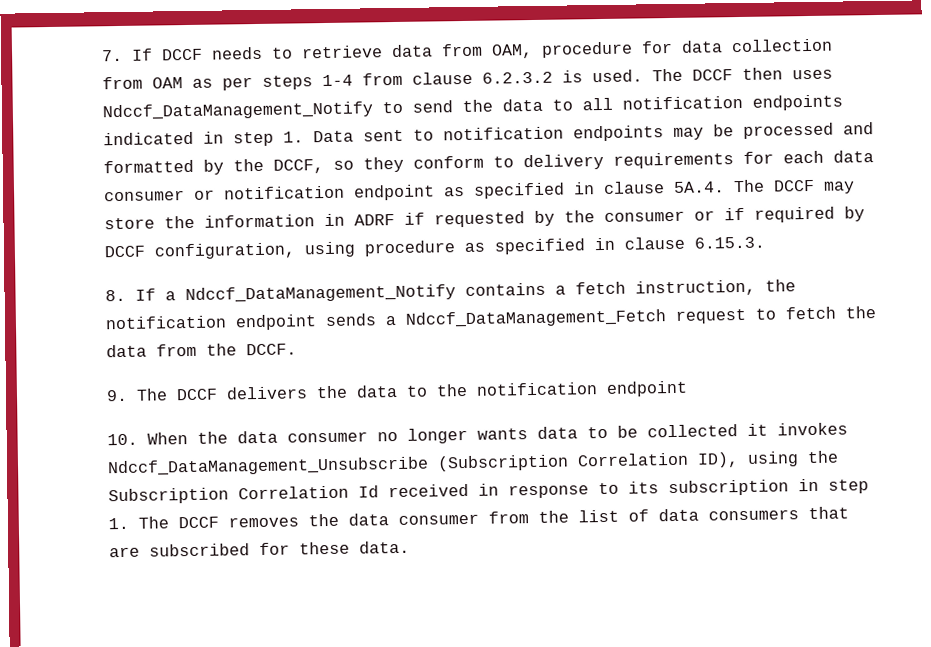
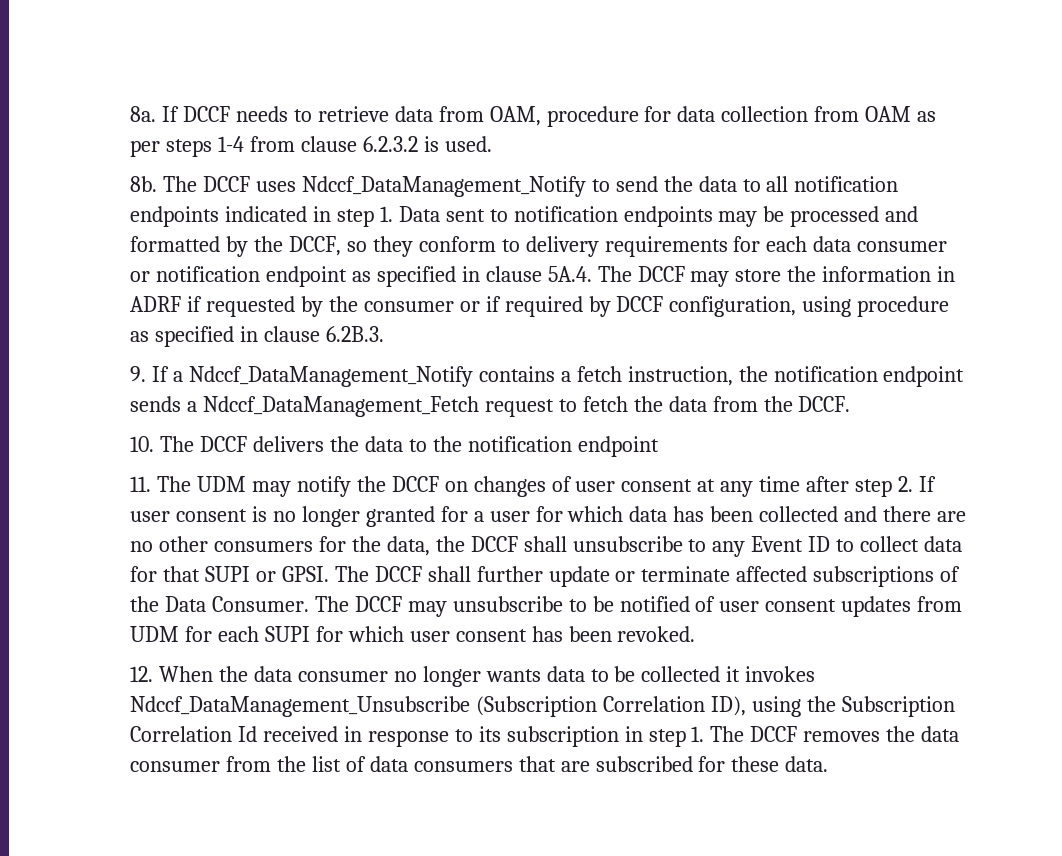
- 7. If DCCF needs to retrieve data from OAM, procedure for data collection from OAM as per steps 1-4 from clause 6.2.3.2 is used. The DCCF then uses Ndccf_DataManagement_Notify to send the data to all notification endpoints indicated in step 1. Data sent to notification endpoints may be processed and formatted by the DCCF, so they conform to delivery requirements for each data consumer or notification endpoint as specified in clause 5A.4. The DCCF may store the information in ADRF if requested by the consumer or if required by DCCF configuration, using procedure as specified in clause 6.15.3.
- 8. If a Ndccf_DataManagement_Notify contains a fetch instruction, the notification endpoint sends a Ndccf_DataManagement_Fetch request to fetch the data from the DCCF.
+ 8a. If DCCF needs to retrieve data from OAM, procedure for data collection from OAM as per steps 1-4 from clause 6.2.3.2 is used.
+ 8b. The DCCF uses Ndccf_DataManagement_Notify to send the data to all notification endpoints indicated in step 1. Data sent to notification endpoints may be processed and formatted by the DCCF, so they conform to delivery requirements for each data consumer or notification endpoint as specified in clause 5A.4. The DCCF may store the information in ADRF if requested by the consumer or if required by DCCF configuration, using procedure as specified in clause 6.2B.3.
+ 9. If a Ndccf_DataManagement_Notify contains a fetch instruction, the notification endpoint sends a Ndccf_DataManagement_Fetch request to fetch the data from the DCCF.
- 9. The DCCF delivers the data to the notification endpoint
+ 10. The DCCF delivers the data to the notification endpoint
- 10. When the data consumer no longer wants data to be collected it invokes Ndccf_DataManagement_Unsubscribe (Subscription Correlation ID), using the Subscription Correlation Id received in response to its subscription in step 1. The DCCF removes the data consumer from the list of data consumers that are subscribed for these data.
+ 11. The UDM may notify the DCCF on changes of user consent at any time after step 2. If user consent is no longer granted for a user for which data has been collected and there are no other consumers for the data, the DCCF shall unsubscribe to any Event ID to collect data for that SUPI or GPSI. The DCCF shall further update or terminate affected subscriptions of the Data Consumer. The DCCF may unsubscribe to be notified of user consent updates from UDM for each SUPI for which user consent has been revoked.
+ 12. When the data consumer no longer wants data to be collected it invokes Ndccf_DataManagement_Unsubscribe (Subscription Correlation ID), using the Subscription Correlation Id received in response to its subscription in step 1. The DCCF removes the data consumer from the list of data consumers that are subscribed for these data.

